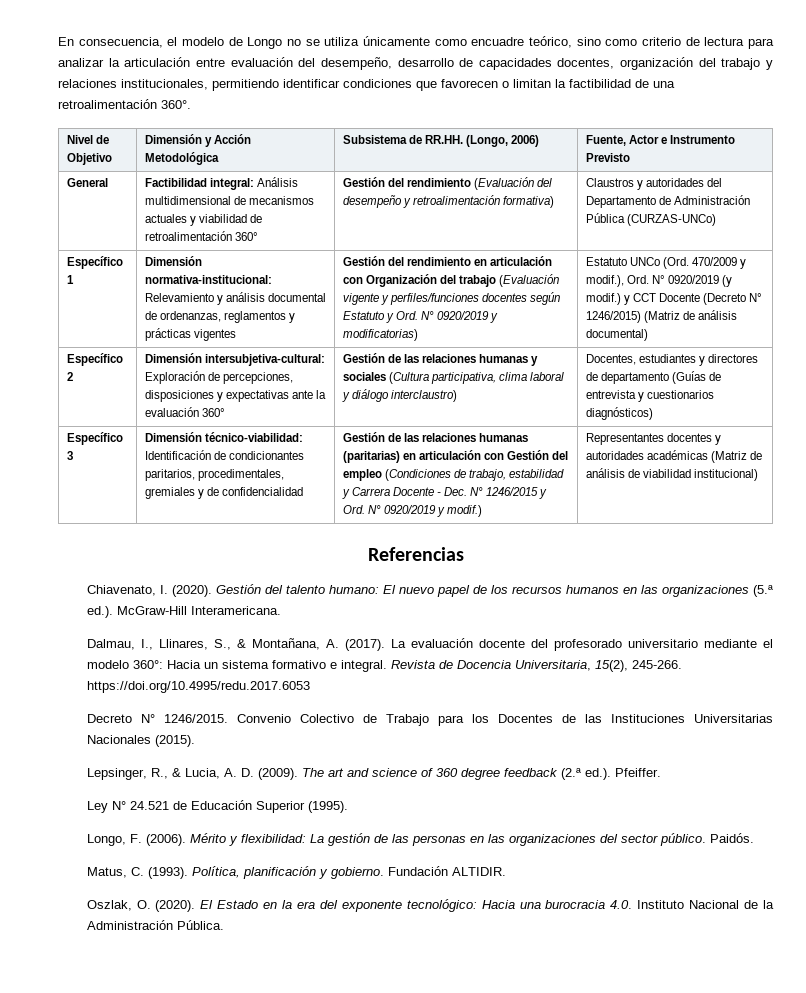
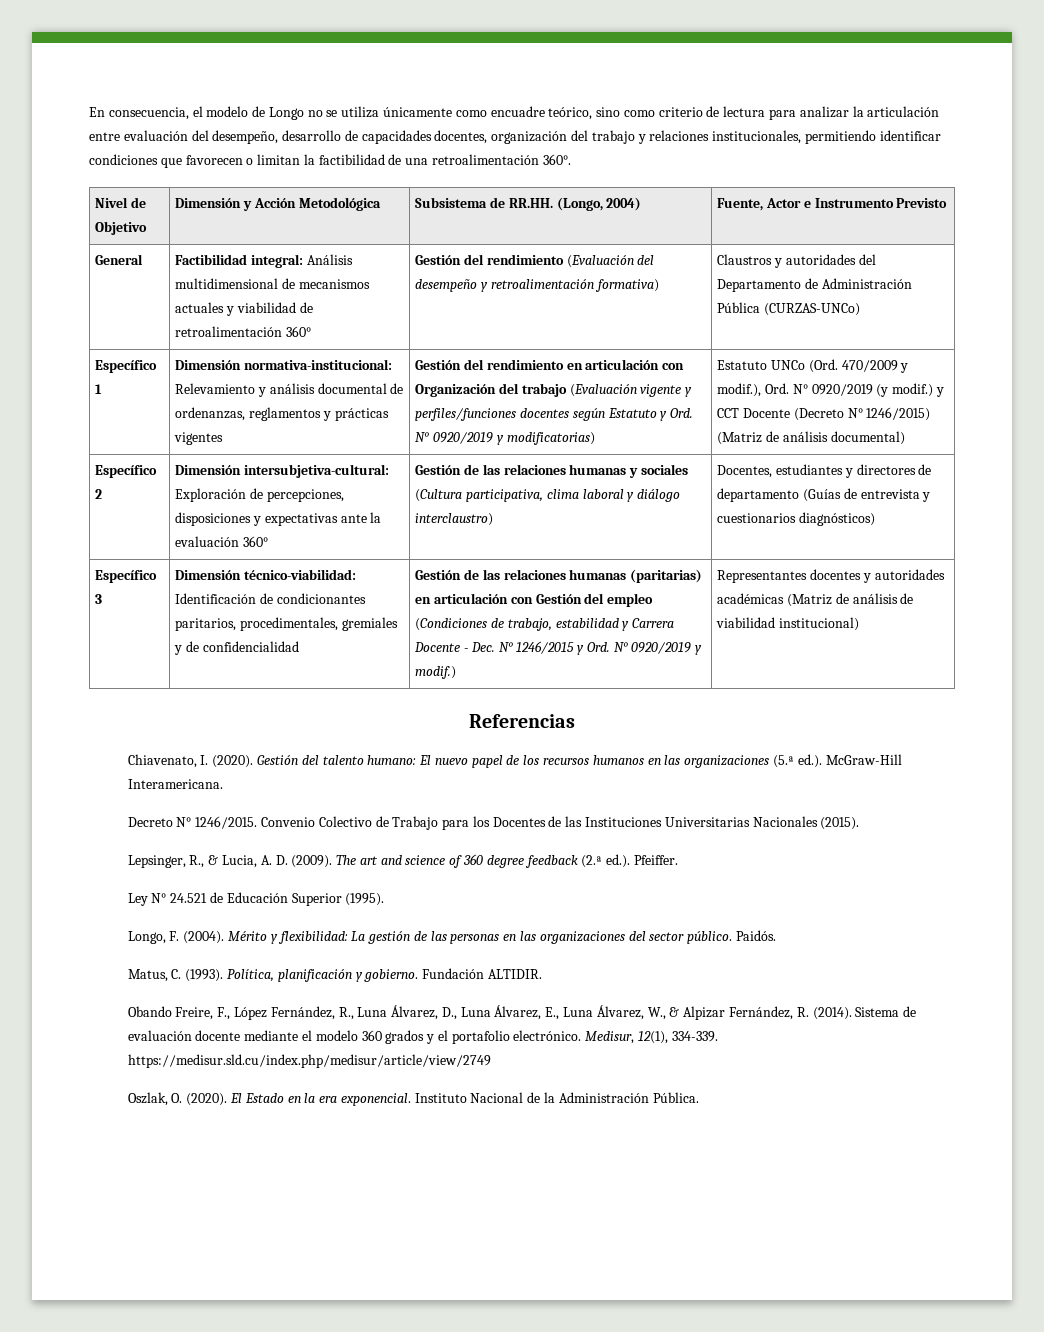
- Nivel de Objetivo | Dimensión y Acción Metodológica | Subsistema de RR.HH. (Longo, 2006) | Fuente, Actor e Instrumento Previsto
+ Nivel de Objetivo | Dimensión y Acción Metodológica | Subsistema de RR.HH. (Longo, 2004) | Fuente, Actor e Instrumento Previsto
- Dalmau, I., Llinares, S., & Montañana, A. (2017). La evaluación docente del profesorado universitario mediante el modelo 360°: Hacia un sistema formativo e integral. Revista de Docencia Universitaria, 15(2), 245-266. https://doi.org/10.4995/redu.2017.6053
- Longo, F. (2006).
+ Longo, F. (2004).
+ Obando Freire, F., López Fernández, R., Luna Álvarez, D., Luna Álvarez, E., Luna Álvarez, W., & Alpizar Fernández, R. (2014). Sistema de evaluación docente mediante el modelo 360 grados y el portafolio electrónico. Medisur, 12(1), 334-339. https://medisur.sld.cu/index.php/medisur/article/view/2749
- El Estado en la era del exponente tecnológico: Hacia una burocracia 4.0. Instituto Nacional de la Administración Pública.
+ El Estado en la era exponencial. Instituto Nacional de la Administración Pública.

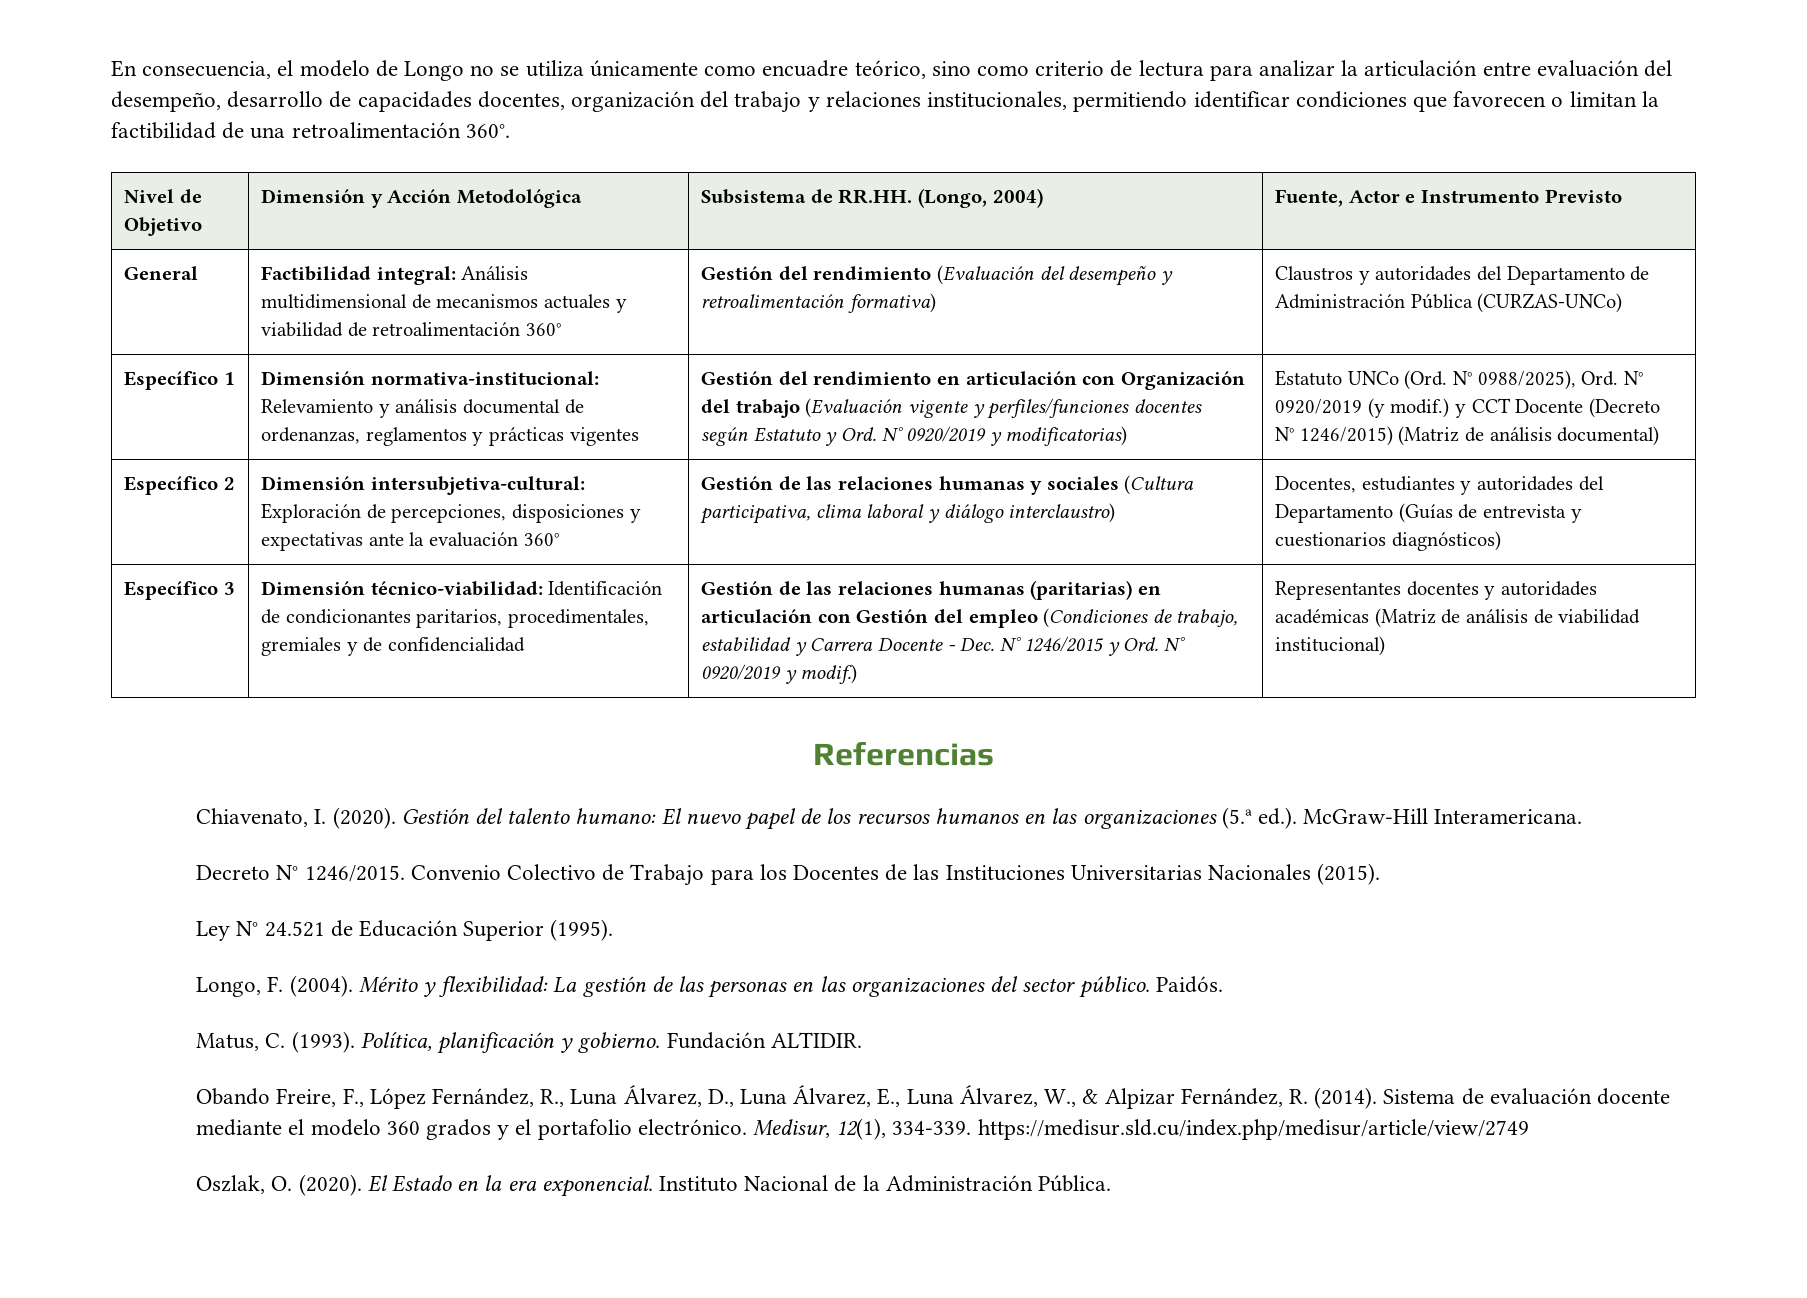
- Estatuto UNCo (Ord. 470/2009 y modif.), Ord. N° 0920/2019 (y modif.) y CCT Docente (Decreto N° 1246/2015) (Matriz de análisis documental)
+ Estatuto UNCo (Ord. N° 0988/2025), Ord. N° 0920/2019 (y modif.) y CCT Docente (Decreto N° 1246/2015) (Matriz de análisis documental)
- Específico 2 | Dimensión intersubjetiva-cultural: Exploración de percepciones, disposiciones y expectativas ante la evaluación 360° | Gestión de las relaciones humanas y sociales (Cultura participativa, clima laboral y diálogo interclaustro) | Docentes, estudiantes y directores de departamento (Guías de entrevista y cuestionarios diagnósticos)
+ Específico 2 | Dimensión intersubjetiva-cultural: Exploración de percepciones, disposiciones y expectativas ante la evaluación 360° | Gestión de las relaciones humanas y sociales (Cultura participativa, clima laboral y diálogo interclaustro) | Docentes, estudiantes y autoridades del Departamento (Guías de entrevista y cuestionarios diagnósticos)
- Lepsinger, R., & Lucia, A. D. (2009). The art and science of 360 degree feedback (2.ª ed.). Pfeiffer.

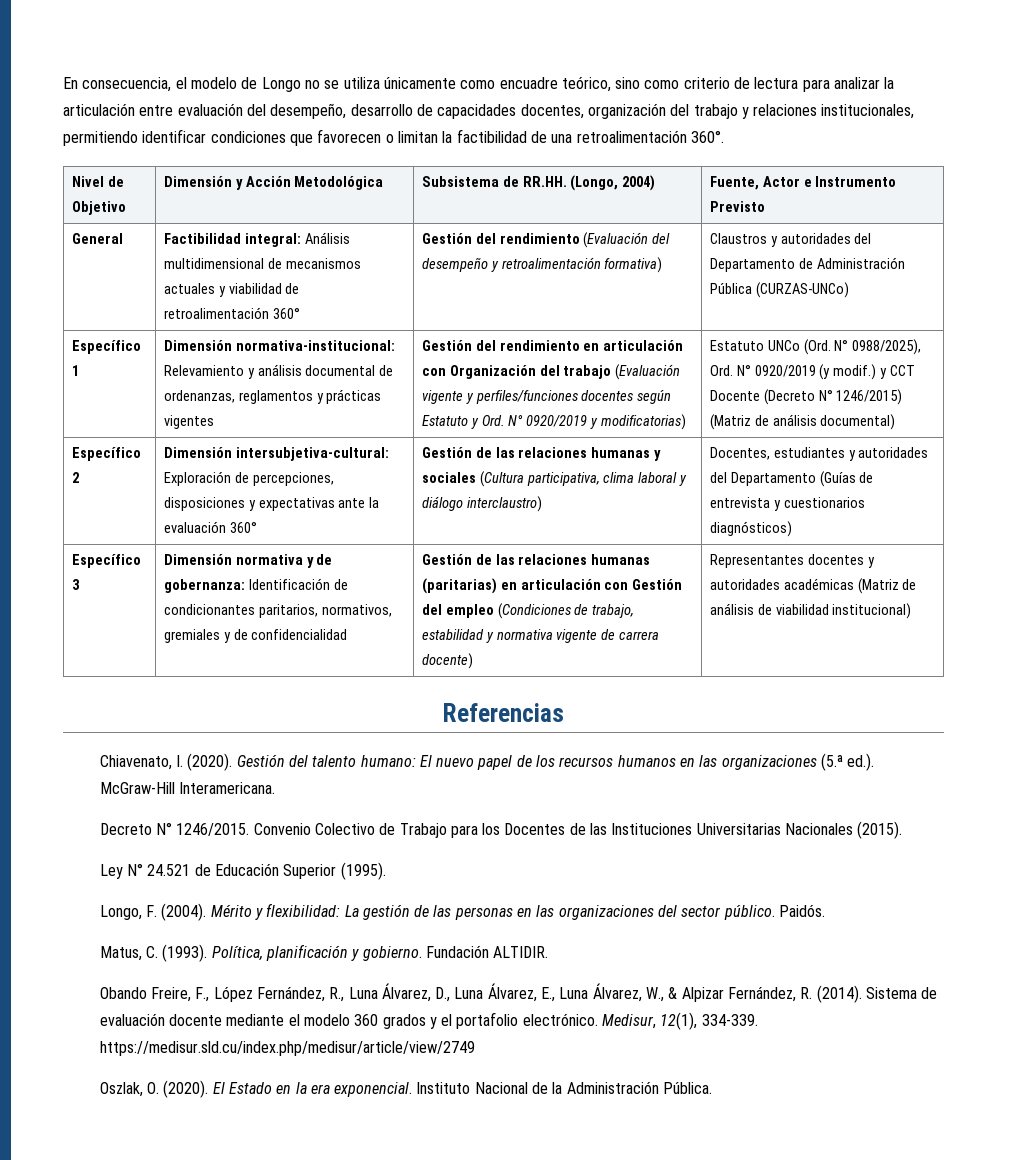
- Dimensión técnico-viabilidad: Identificación de condicionantes paritarios, procedimentales, gremiales y de confidencialidad
+ Dimensión normativa y de gobernanza: Identificación de condicionantes paritarios, normativos, gremiales y de confidencialidad
- Gestión de las relaciones humanas (paritarias) en articulación con Gestión del empleo (Condiciones de trabajo, estabilidad y Carrera Docente - Dec. N° 1246/2015 y Ord. N° 0920/2019 y modif.)
+ Gestión de las relaciones humanas (paritarias) en articulación con Gestión del empleo (Condiciones de trabajo, estabilidad y normativa vigente de carrera docente)

